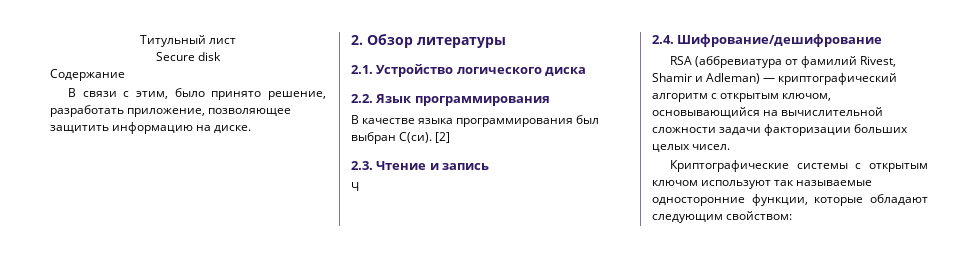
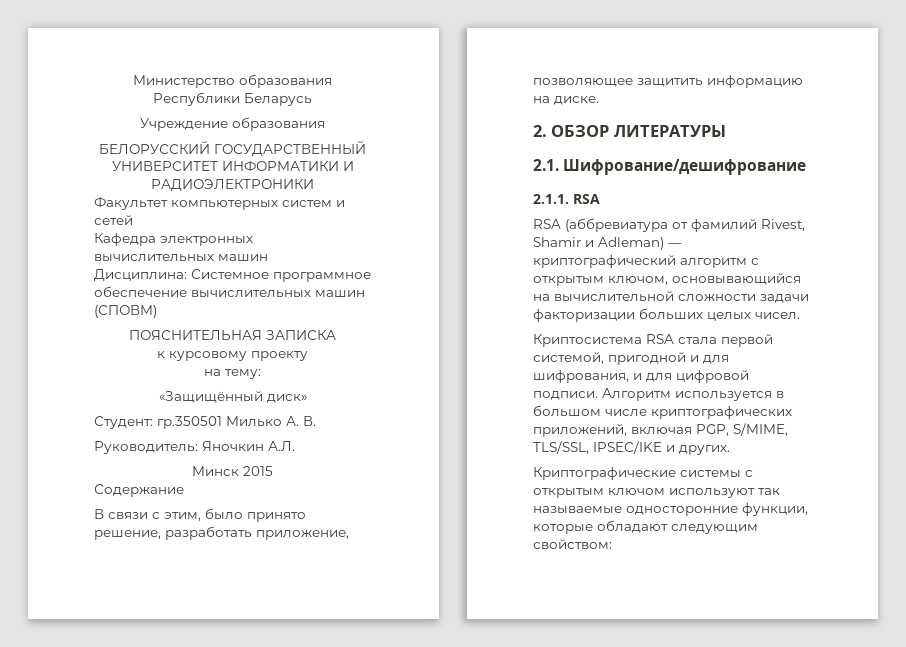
- Титульный лист
- Secure disk
+ Министерство образования Республики Беларусь
+ Учреждение образования
+ БЕЛОРУССКИЙ ГОСУДАРСТВЕННЫЙ УНИВЕРСИТЕТ ИНФОРМАТИКИ И РАДИОЭЛЕКТРОНИКИ
+ Факультет компьютерных систем и сетей
+ Кафедра электронных вычислительных машин
+ Дисциплина: Системное программное обеспечение вычислительных машин (СПОВМ)
+ ПОЯСНИТЕЛЬНАЯ ЗАПИСКА
+ к курсовому проекту
+ на тему:
+ «Защищённый диск»
+ Студент: гр.350501 Милько А. В.
+ Руководитель: Яночкин А.Л.
+ Минск 2015
- 2. Обзор литературы
+ 2. ОБЗОР ЛИТЕРАТУРЫ
- 2.1. Устройство логического диска
- 2.2. Язык программирования
- В качестве языка программирования был выбран С(си). [2]
- 2.3. Чтение и запись
- Ч
- 2.4. Шифрование/дешифрование
+ 2.1. Шифрование/дешифрование
+ 2.1.1. RSA
+ Криптосистема RSA стала первой системой, пригодной и для шифрования, и для цифровой подписи. Алгоритм используется в большом числе криптографических приложений, включая PGP, S/MIME, TLS/SSL, IPSEC/IKE и других.

